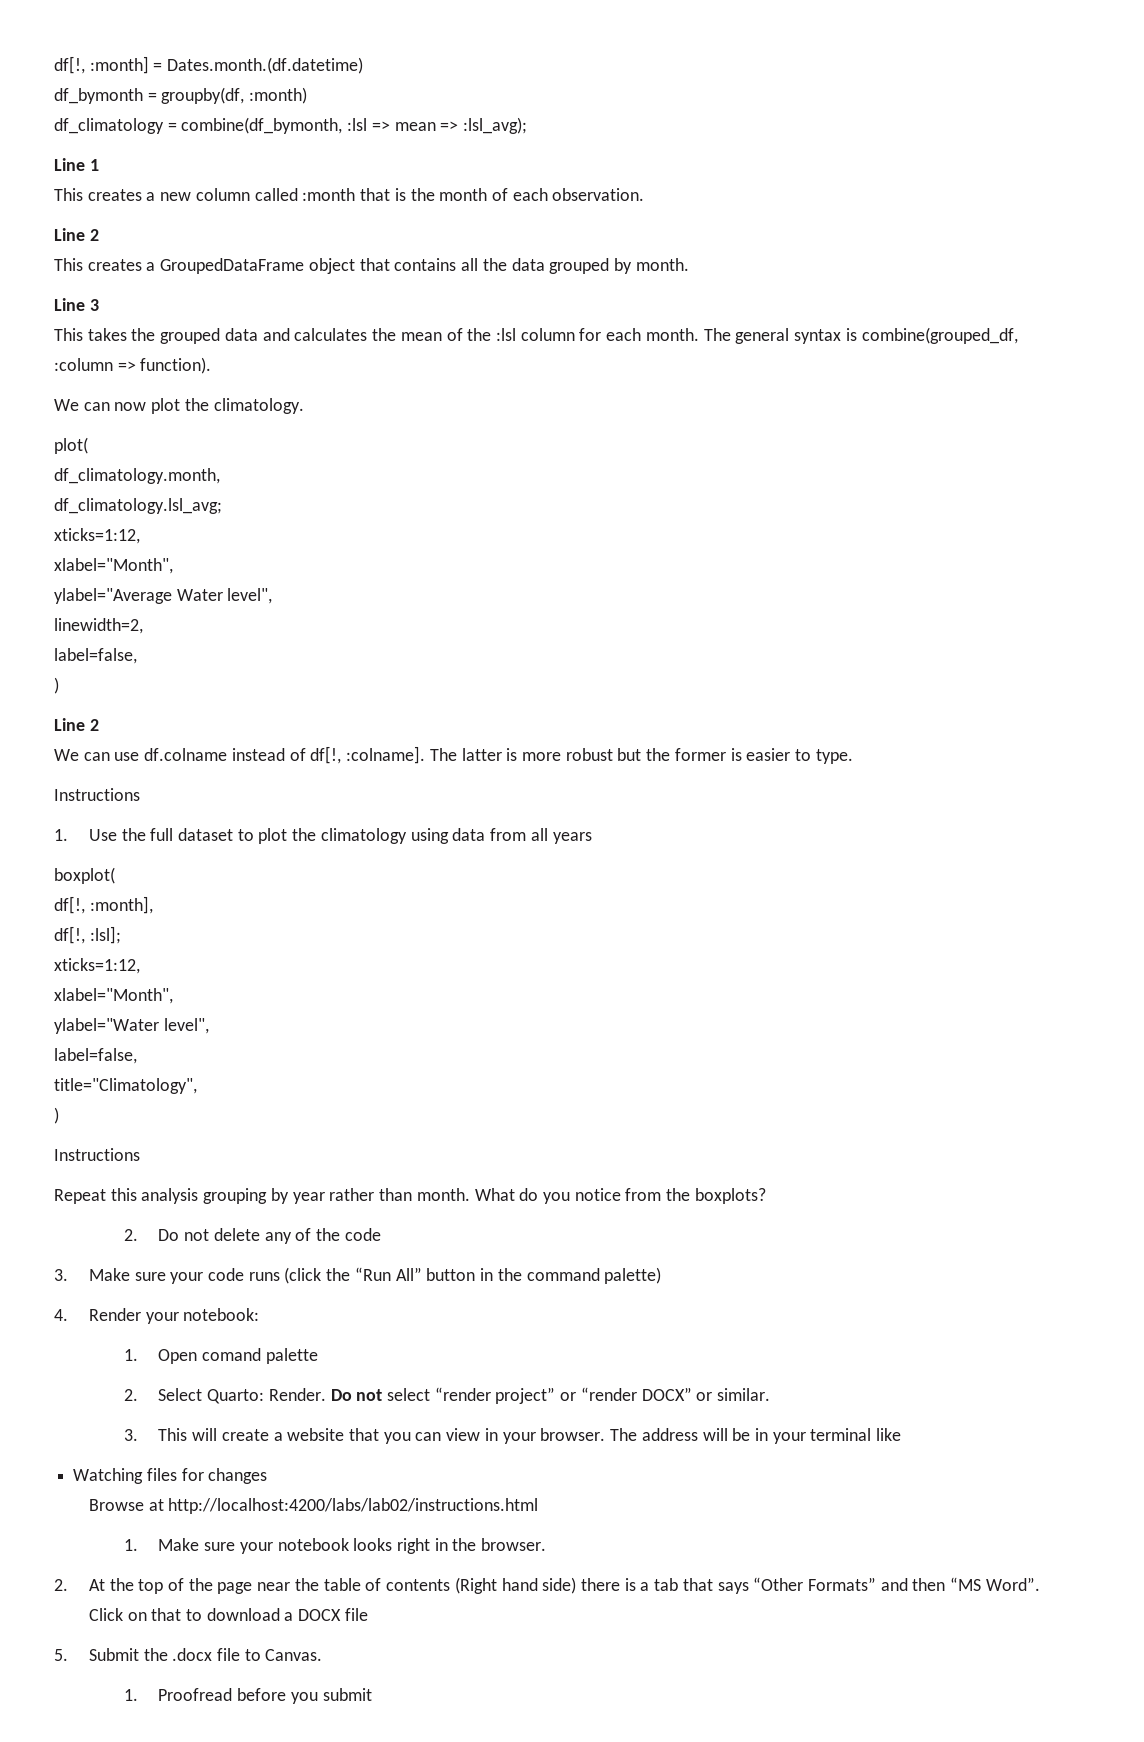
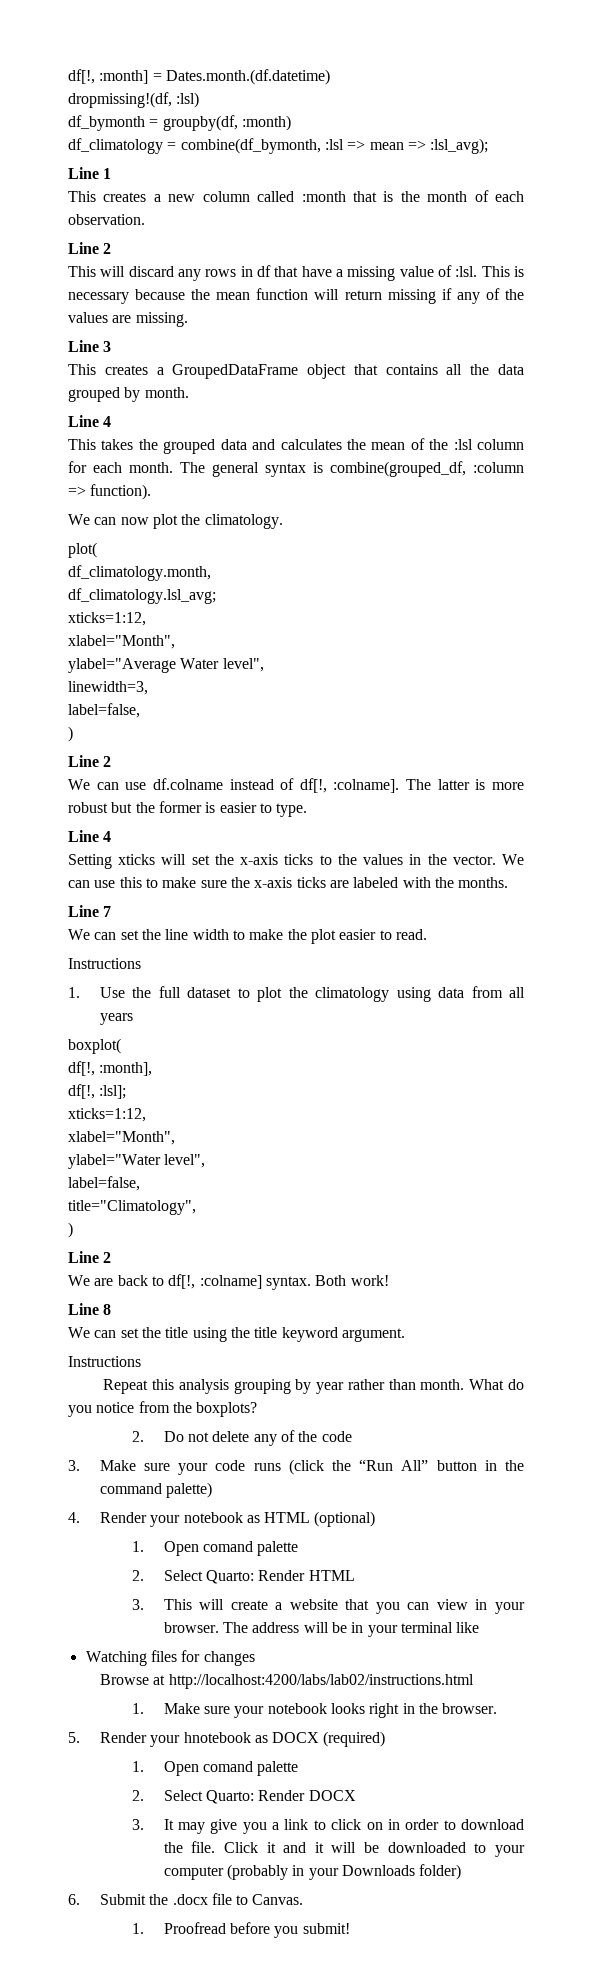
+ dropmissing!(df, :lsl)
+ This will discard any rows in df that have a missing value of :lsl. This is necessary because the mean function will return missing if any of the values are missing.
+ Line 3
  This creates a GroupedDataFrame object that contains all the data grouped by month.
- Line 3
+ Line 4
- linewidth=2,
+ linewidth=3,
  The latter is more robust but the former is easier to type.
+ Line 4
+ Setting xticks will set the x-axis ticks to the values in the vector. We can use this to make sure the x-axis ticks are labeled with the months.
+ Line 7
+ We can set the line width to make the plot easier to read.
  title="Climatology",
  )
+ Line 2
+ We are back to df[!, :colname] syntax. Both work!
+ Line 8
+ We can set the title using the title keyword argument.
- 4. Render your notebook:
+ 4. Render your notebook as HTML (optional)
  1. Open comand palette
- 2. Select Quarto: Render. Do not select “render project” or “render DOCX” or similar.
+ 2. Select Quarto: Render HTML
- 2. At the top of the page near the table of contents (Right hand side) there is a tab that says “Other Formats” and then “MS Word”. Click on that to download a DOCX file
- 5. Submit the .docx file to Canvas.
+ 5. Render your hnotebook as DOCX (required)
+ 1. Open comand palette
+ 2. Select Quarto: Render DOCX
+ 3. It may give you a link to click on in order to download the file. Click it and it will be downloaded to your computer (probably in your Downloads folder)
+ 6. Submit the .docx file to Canvas.
- 1. Proofread before you submit
+ 1. Proofread before you submit!

